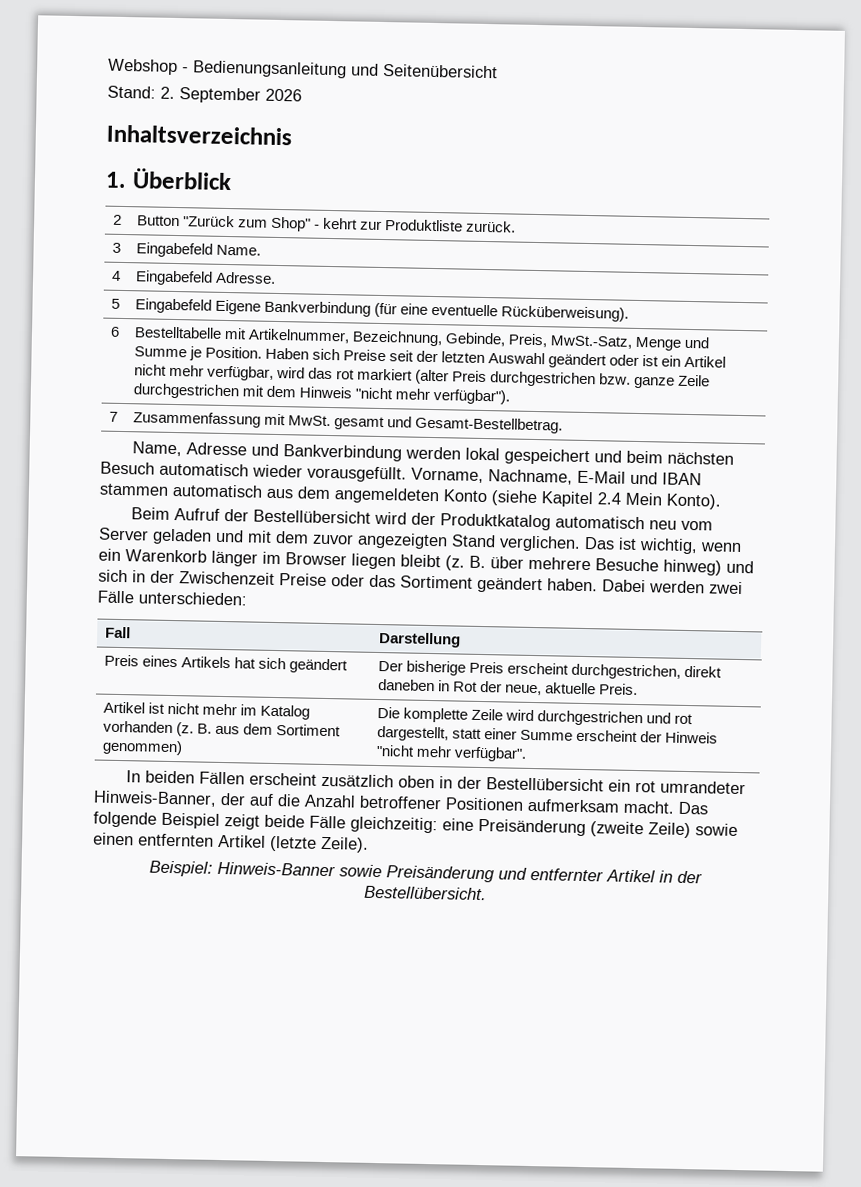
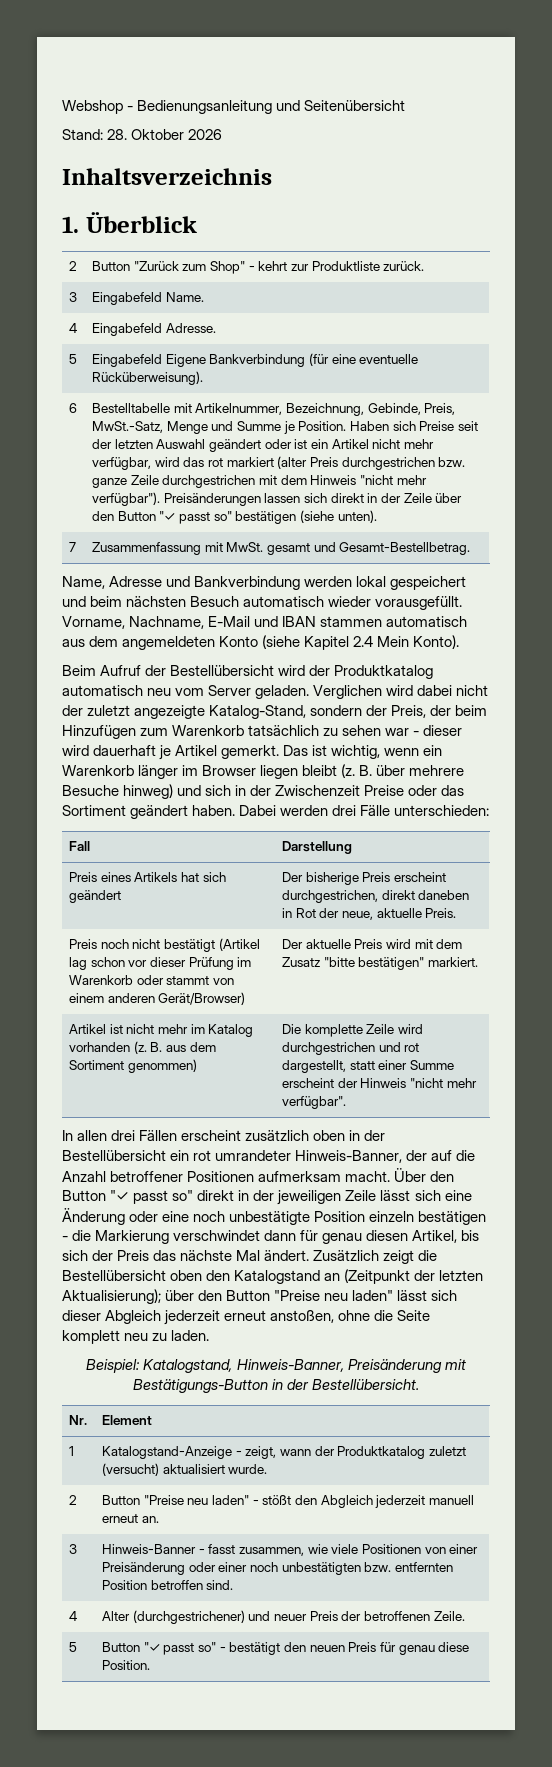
- Stand: 2. September 2026
+ Stand: 28. Oktober 2026
+ Preisänderungen lassen sich direkt in der Zeile über den Button "✓ passt so" bestätigen (siehe unten).
- Beim Aufruf der Bestellübersicht wird der Produktkatalog automatisch neu vom Server geladen und mit dem zuvor angezeigten Stand verglichen.
+ Beim Aufruf der Bestellübersicht wird der Produktkatalog automatisch neu vom Server geladen. Verglichen wird dabei nicht der zuletzt angezeigte Katalog-Stand, sondern der Preis, der beim Hinzufügen zum Warenkorb tatsächlich zu sehen war - dieser wird dauerhaft je Artikel gemerkt.
- Dabei werden zwei Fälle unterschieden:
+ Dabei werden drei Fälle unterschieden:
+ Preis noch nicht bestätigt (Artikel lag schon vor dieser Prüfung im Warenkorb oder stammt von einem anderen Gerät/Browser) | Der aktuelle Preis wird mit dem Zusatz "bitte bestätigen" markiert.
- In beiden Fällen erscheint zusätzlich oben in der Bestellübersicht ein rot umrandeter Hinweis-Banner, der auf die Anzahl betroffener Positionen aufmerksam macht.
+ In allen drei Fällen erscheint zusätzlich oben in der Bestellübersicht ein rot umrandeter Hinweis-Banner, der auf die Anzahl betroffener Positionen aufmerksam macht.
- Das folgende Beispiel zeigt beide Fälle gleichzeitig: eine Preisänderung (zweite Zeile) sowie einen entfernten Artikel (letzte Zeile).
- Beispiel: Hinweis-Banner sowie Preisänderung und entfernter Artikel in der Bestellübersicht.
+ Über den Button "✓ passt so" direkt in der jeweiligen Zeile lässt sich eine Änderung oder eine noch unbestätigte Position einzeln bestätigen - die Markierung verschwindet dann für genau diesen Artikel, bis sich der Preis das nächste Mal ändert. Zusätzlich zeigt die Bestellübersicht oben den Katalogstand an (Zeitpunkt der letzten Aktualisierung); über den Button "Preise neu laden" lässt sich dieser Abgleich jederzeit erneut anstoßen, ohne die Seite komplett neu zu laden.
+ Beispiel: Katalogstand, Hinweis-Banner, Preisänderung mit Bestätigungs-Button in der Bestellübersicht.
+ Nr. | Element
+ 1 | Katalogstand-Anzeige - zeigt, wann der Produktkatalog zuletzt (versucht) aktualisiert wurde.
+ 2 | Button "Preise neu laden" - stößt den Abgleich jederzeit manuell erneut an.
+ 3 | Hinweis-Banner - fasst zusammen, wie viele Positionen von einer Preisänderung oder einer noch unbestätigten bzw. entfernten Position betroffen sind.
+ 4 | Alter (durchgestrichener) und neuer Preis der betroffenen Zeile.
+ 5 | Button "✓ passt so" - bestätigt den neuen Preis für genau diese Position.

